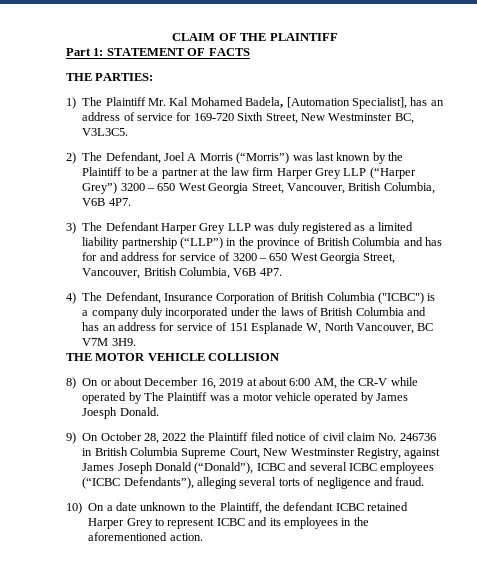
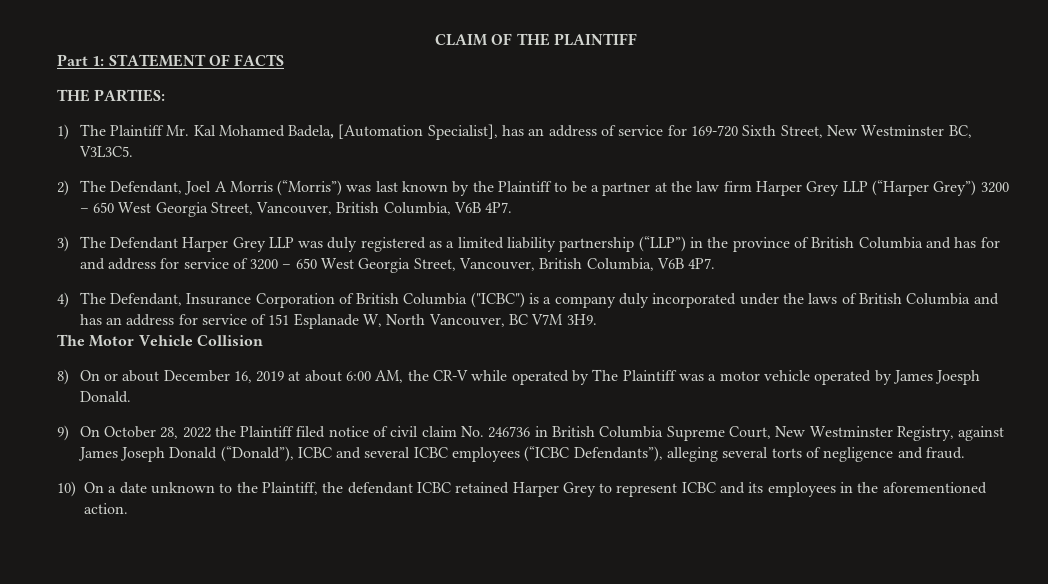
- THE MOTOR VEHICLE COLLISION
+ The Motor Vehicle Collision

